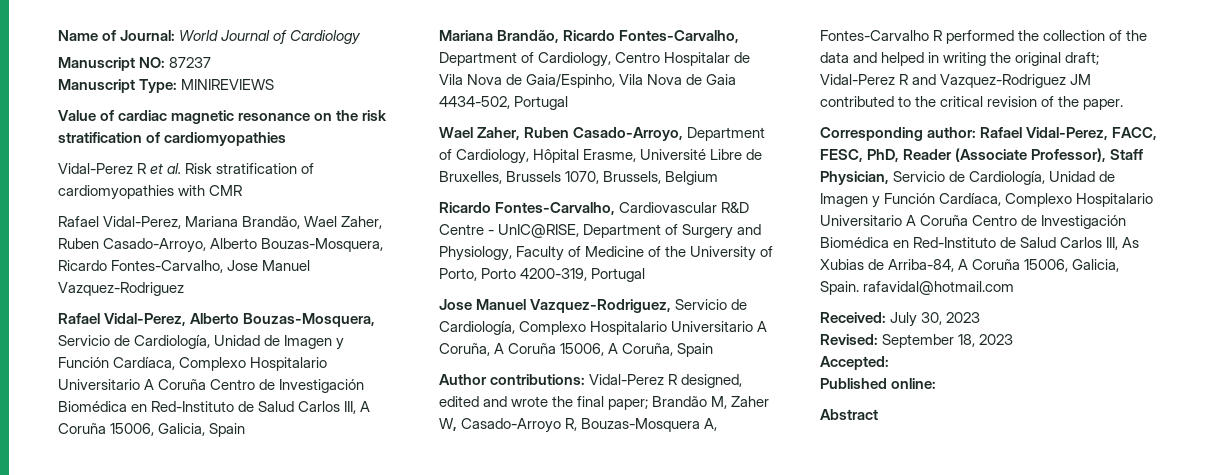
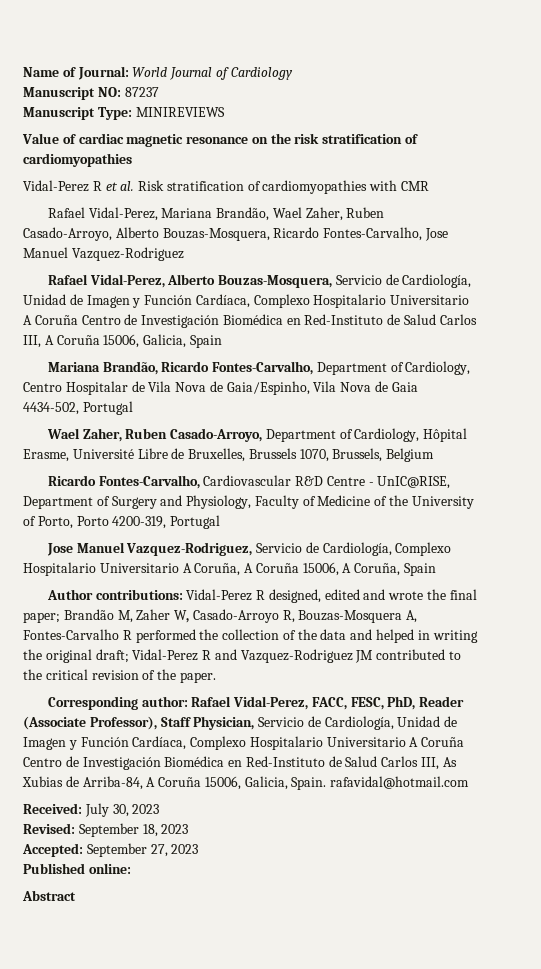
- Accepted:
+ Accepted: September 27, 2023

